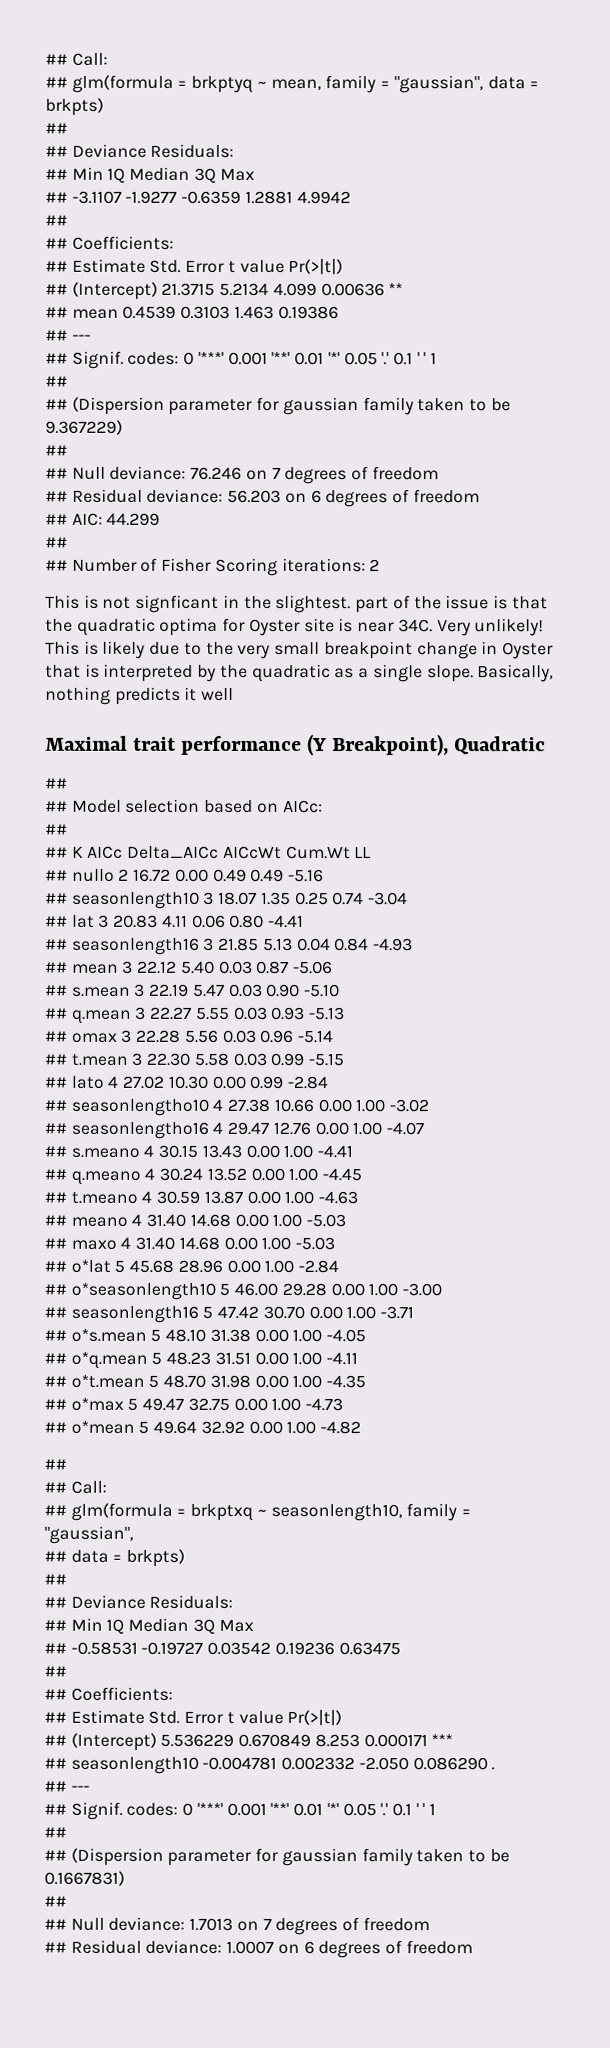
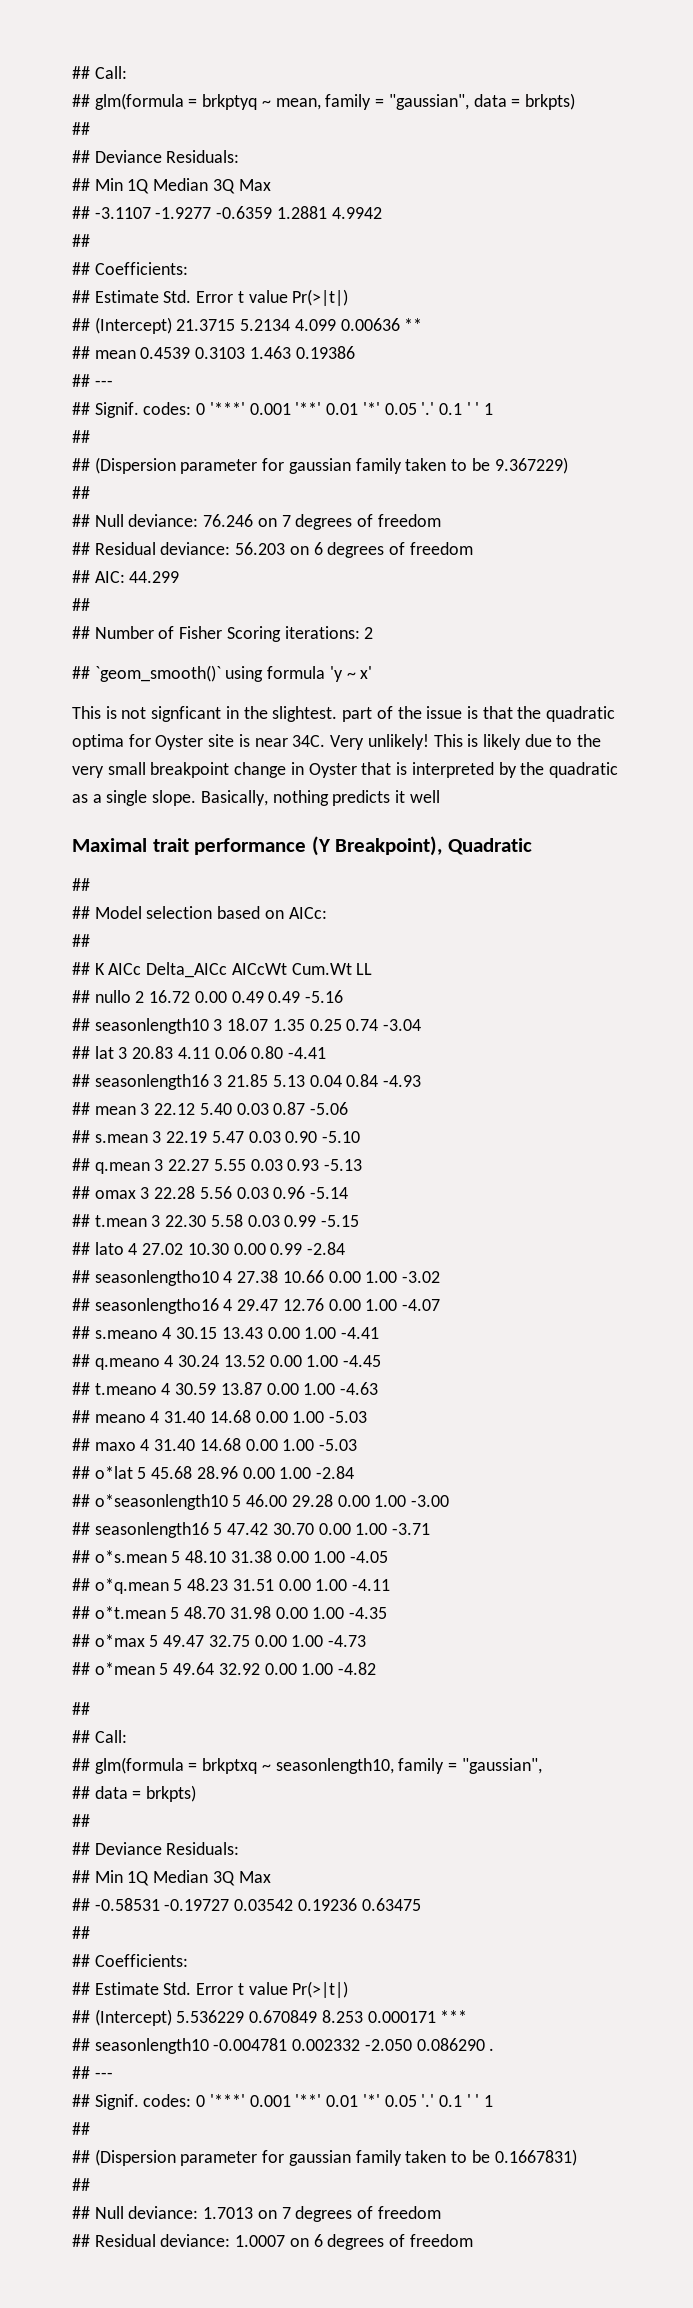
+ ## `geom_smooth()` using formula 'y ~ x'

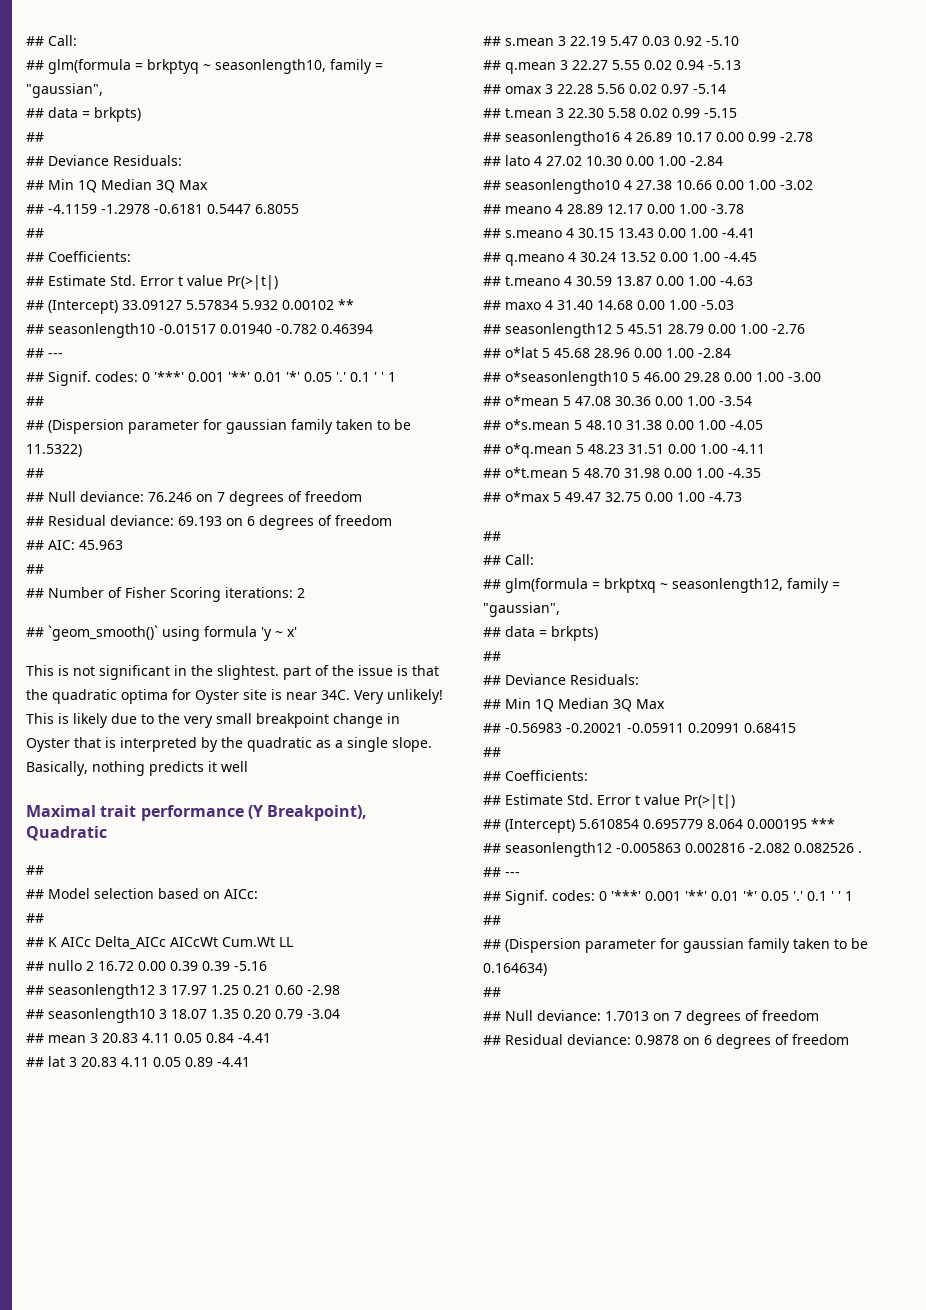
- ## glm(formula = brkptyq ~ mean, family = "gaussian", data = brkpts)
+ ## glm(formula = brkptyq ~ seasonlength10, family = "gaussian",
+ ## data = brkpts)
- ## -3.1107 -1.9277 -0.6359 1.2881 4.9942
+ ## -4.1159 -1.2978 -0.6181 0.5447 6.8055
- ## (Intercept) 21.3715 5.2134 4.099 0.00636 **
- ## mean 0.4539 0.3103 1.463 0.19386
+ ## (Intercept) 33.09127 5.57834 5.932 0.00102 **
+ ## seasonlength10 -0.01517 0.01940 -0.782 0.46394
- ## (Dispersion parameter for gaussian family taken to be 9.367229)
+ ## (Dispersion parameter for gaussian family taken to be 11.5322)
- ## Residual deviance: 56.203 on 6 degrees of freedom
+ ## Residual deviance: 69.193 on 6 degrees of freedom
- ## AIC: 44.299
+ ## AIC: 45.963
- This is not signficant in the slightest. part of the issue is that the quadratic optima for Oyster site is near 34C.
+ This is not significant in the slightest. part of the issue is that the quadratic optima for Oyster site is near 34C.
- ## nullo 2 16.72 0.00 0.49 0.49 -5.16
+ ## nullo 2 16.72 0.00 0.39 0.39 -5.16
+ ## seasonlength12 3 17.97 1.25 0.21 0.60 -2.98
- ## seasonlength10 3 18.07 1.35 0.25 0.74 -3.04
+ ## seasonlength10 3 18.07 1.35 0.20 0.79 -3.04
+ ## mean 3 20.83 4.11 0.05 0.84 -4.41
- ## lat 3 20.83 4.11 0.06 0.80 -4.41
- ## seasonlength16 3 21.85 5.13 0.04 0.84 -4.93
- ## mean 3 22.12 5.40 0.03 0.87 -5.06
+ ## lat 3 20.83 4.11 0.05 0.89 -4.41
- ## s.mean 3 22.19 5.47 0.03 0.90 -5.10
+ ## s.mean 3 22.19 5.47 0.03 0.92 -5.10
- ## q.mean 3 22.27 5.55 0.03 0.93 -5.13
+ ## q.mean 3 22.27 5.55 0.02 0.94 -5.13
- ## omax 3 22.28 5.56 0.03 0.96 -5.14
+ ## omax 3 22.28 5.56 0.02 0.97 -5.14
- ## t.mean 3 22.30 5.58 0.03 0.99 -5.15
+ ## t.mean 3 22.30 5.58 0.02 0.99 -5.15
+ ## seasonlengtho16 4 26.89 10.17 0.00 0.99 -2.78
- ## lato 4 27.02 10.30 0.00 0.99 -2.84
+ ## lato 4 27.02 10.30 0.00 1.00 -2.84
- ## seasonlengtho16 4 29.47 12.76 0.00 1.00 -4.07
+ ## meano 4 28.89 12.17 0.00 1.00 -3.78
- ## meano 4 31.40 14.68 0.00 1.00 -5.03
  ## maxo 4 31.40 14.68 0.00 1.00 -5.03
+ ## seasonlength12 5 45.51 28.79 0.00 1.00 -2.76
- ## seasonlength16 5 47.42 30.70 0.00 1.00 -3.71
+ ## o*mean 5 47.08 30.36 0.00 1.00 -3.54
- ## o*mean 5 49.64 32.92 0.00 1.00 -4.82
- ## glm(formula = brkptxq ~ seasonlength10, family = "gaussian",
+ ## glm(formula = brkptxq ~ seasonlength12, family = "gaussian",
- ## -0.58531 -0.19727 0.03542 0.19236 0.63475
+ ## -0.56983 -0.20021 -0.05911 0.20991 0.68415
- ## (Intercept) 5.536229 0.670849 8.253 0.000171 ***
- ## seasonlength10 -0.004781 0.002332 -2.050 0.086290 .
+ ## (Intercept) 5.610854 0.695779 8.064 0.000195 ***
+ ## seasonlength12 -0.005863 0.002816 -2.082 0.082526 .
- ## (Dispersion parameter for gaussian family taken to be 0.1667831)
+ ## (Dispersion parameter for gaussian family taken to be 0.164634)
- ## Residual deviance: 1.0007 on 6 degrees of freedom
+ ## Residual deviance: 0.9878 on 6 degrees of freedom

